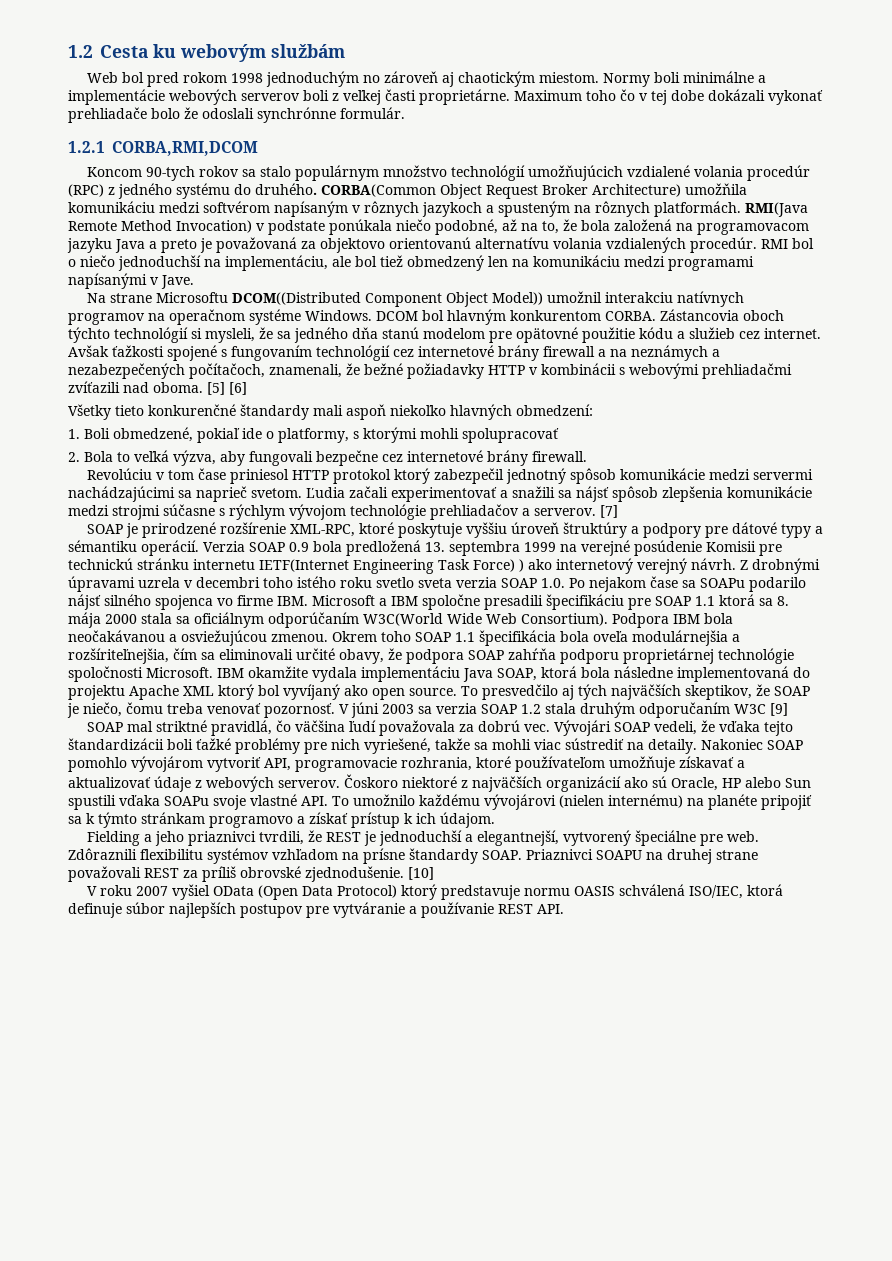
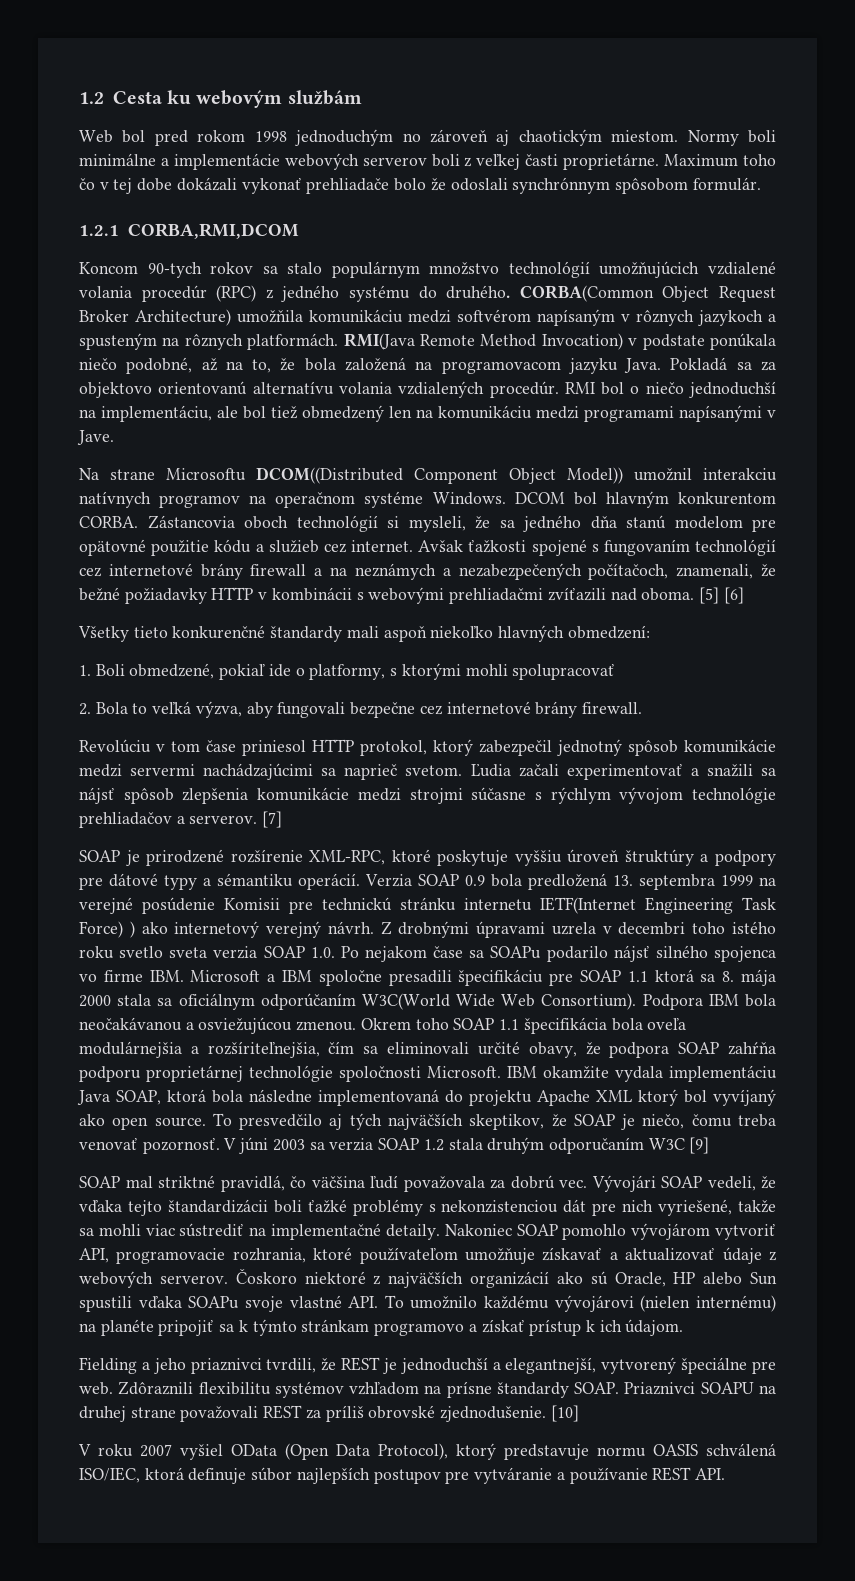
- Maximum toho čo v tej dobe dokázali vykonať prehliadače bolo že odoslali synchrónne formulár.
+ Maximum toho čo v tej dobe dokázali vykonať prehliadače bolo že odoslali synchrónnym spôsobom formulár.
- RMI(Java Remote Method Invocation) v podstate ponúkala niečo podobné, až na to, že bola založená na programovacom jazyku Java a preto je považovaná za objektovo orientovanú alternatívu volania vzdialených procedúr.
+ RMI(Java Remote Method Invocation) v podstate ponúkala niečo podobné, až na to, že bola založená na programovacom jazyku Java. Pokladá sa za objektovo orientovanú alternatívu volania vzdialených procedúr.
- Zástancovia oboch týchto technológií si mysleli, že sa jedného dňa stanú modelom pre opätovné použitie kódu a služieb cez internet.
+ Zástancovia oboch technológií si mysleli, že sa jedného dňa stanú modelom pre opätovné použitie kódu a služieb cez internet.
- Revolúciu v tom čase priniesol HTTP protokol ktorý zabezpečil jednotný spôsob komunikácie medzi servermi nachádzajúcimi sa naprieč svetom.
+ Revolúciu v tom čase priniesol HTTP protokol, ktorý zabezpečil jednotný spôsob komunikácie medzi servermi nachádzajúcimi sa naprieč svetom.
- Vývojári SOAP vedeli, že vďaka tejto štandardizácii boli ťažké problémy pre nich vyriešené, takže sa mohli viac sústrediť na detaily.
+ Vývojári SOAP vedeli, že vďaka tejto štandardizácii boli ťažké problémy s nekonzistenciou dát pre nich vyriešené, takže sa mohli viac sústrediť na implementačné detaily.
- V roku 2007 vyšiel OData (Open Data Protocol) ktorý predstavuje normu OASIS schválená ISO/IEC, ktorá definuje súbor najlepších postupov pre vytváranie a používanie REST API.
+ V roku 2007 vyšiel OData (Open Data Protocol), ktorý predstavuje normu OASIS schválená ISO/IEC, ktorá definuje súbor najlepších postupov pre vytváranie a používanie REST API.

